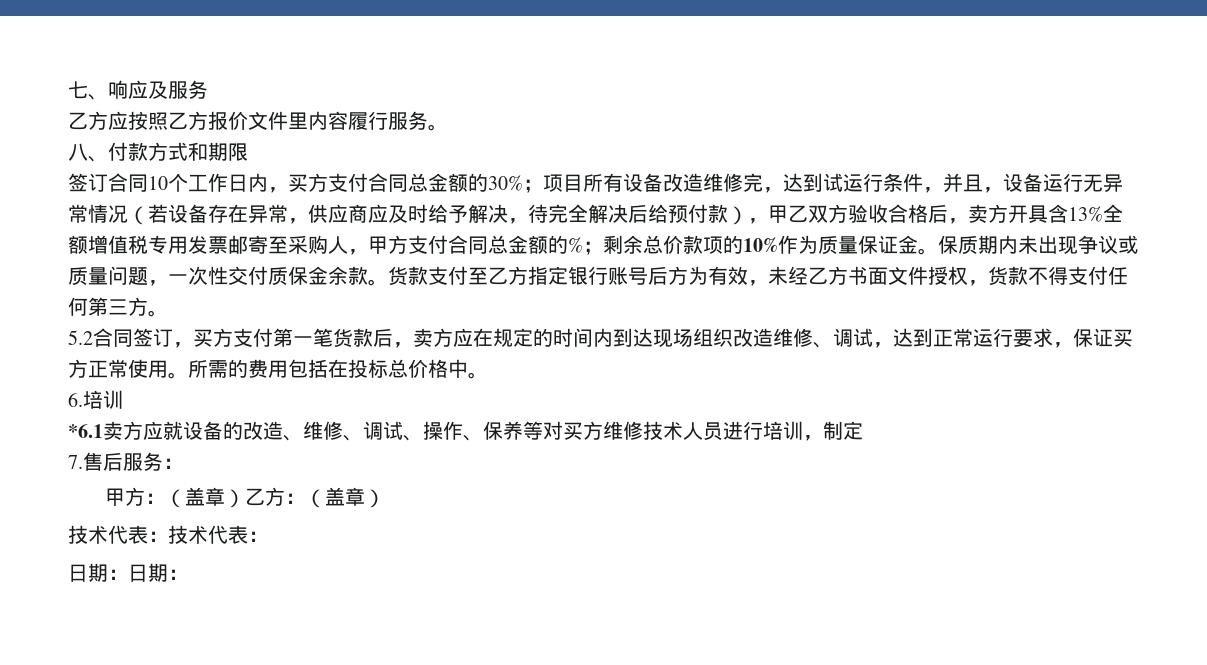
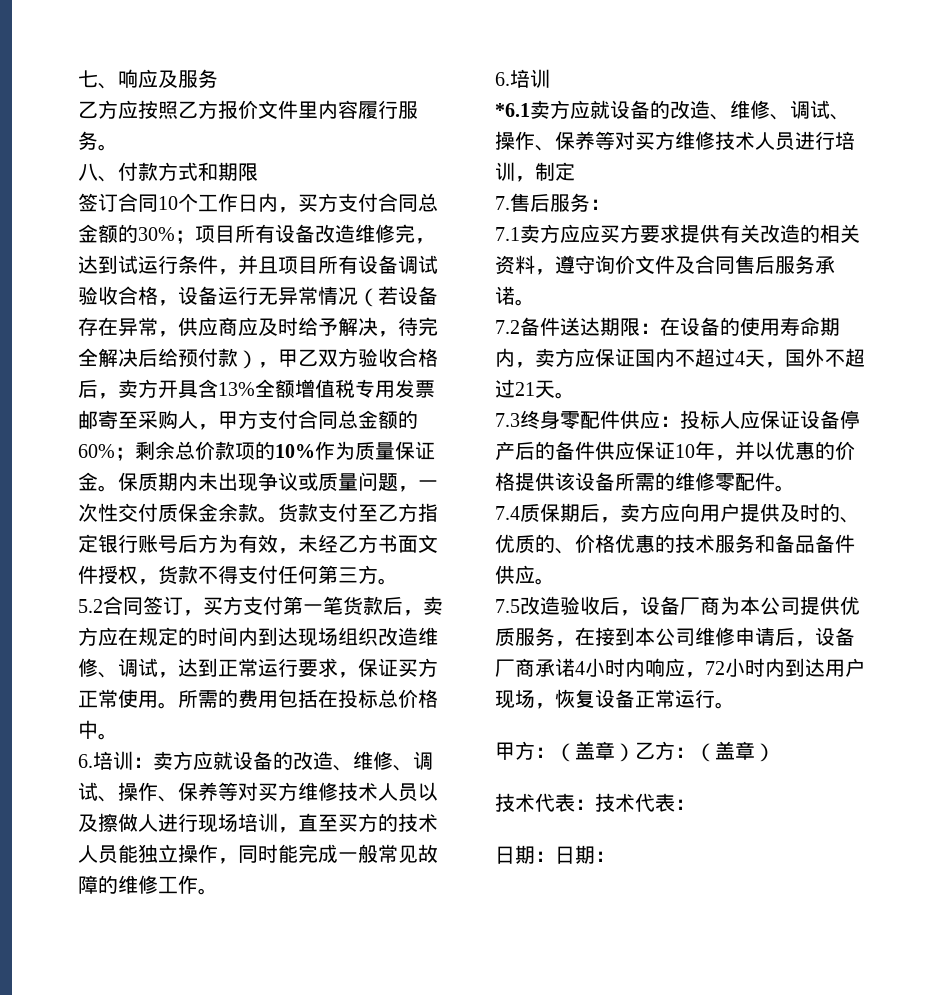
- 项目所有设备改造维修完，达到试运行条件，并且，设备运行无异常情况（若设备存在异常，供应商应及时给予解决，待完全解决后给预付款），甲乙双方验收合格后，卖方开具含13%全额增值税专用发票邮寄至采购人，甲方支付合同总金额的%；
+ 项目所有设备改造维修完，达到试运行条件，并且项目所有设备调试验收合格，设备运行无异常情况（若设备存在异常，供应商应及时给予解决，待完全解决后给预付款），甲乙双方验收合格后，卖方开具含13%全额增值税专用发票邮寄至采购人，甲方支付合同总金额的60%；
+ 6.培训：卖方应就设备的改造、维修、调试、操作、保养等对买方维修技术人员以及擦做人进行现场培训，直至买方的技术人员能独立操作，同时能完成一般常见故障的维修工作。
+ 7.1卖方应应买方要求提供有关改造的相关资料，遵守询价文件及合同售后服务承诺。
+ 7.2备件送达期限：在设备的使用寿命期内，卖方应保证国内不超过4天，国外不超过21天。
+ 7.3终身零配件供应：投标人应保证设备停产后的备件供应保证10年，并以优惠的价格提供该设备所需的维修零配件。
+ 7.4质保期后，卖方应向用户提供及时的、优质的、价格优惠的技术服务和备品备件供应。
+ 7.5改造验收后，设备厂商为本公司提供优质服务，在接到本公司维修申请后，设备厂商承诺4小时内响应，72小时内到达用户现场，恢复设备正常运行。

